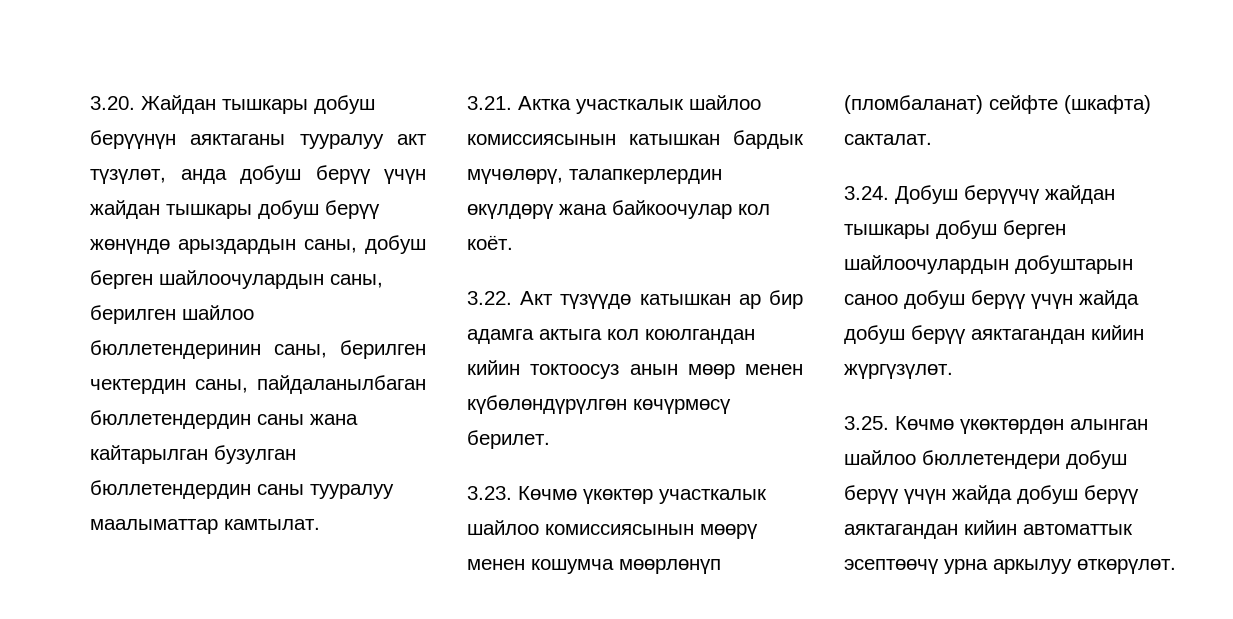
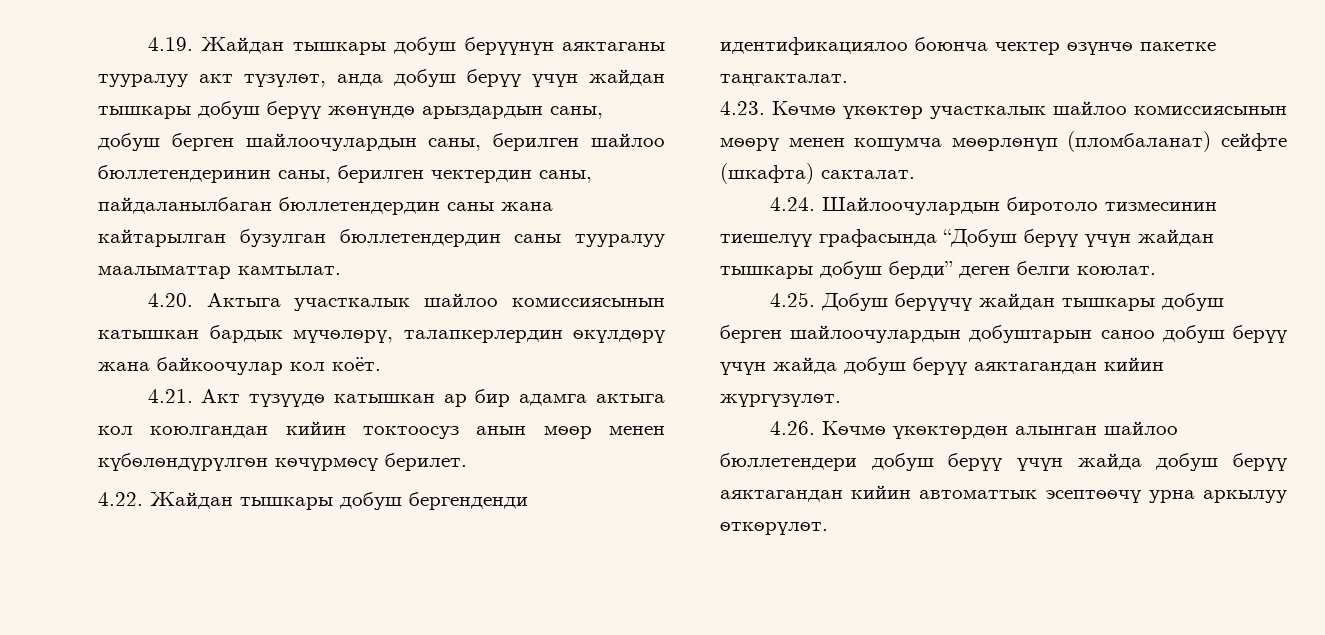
- 3.20. Жайдан тышкары добуш берүүнүн аяктаганы тууралуу акт түзүлөт, анда добуш берүү үчүн жайдан тышкары добуш берүү жөнүндө арыздардын саны, добуш берген шайлоочулардын саны, берилген шайлоо бюллетендеринин саны, берилген чектердин саны, пайдаланылбаган бюллетендердин саны жана кайтарылган бузулган бюллетендердин саны тууралуу маалыматтар камтылат.
+ 4.19. Жайдан тышкары добуш берүүнүн аяктаганы тууралуу акт түзүлөт, анда добуш берүү үчүн жайдан тышкары добуш берүү жөнүндө арыздардын саны, добуш берген шайлоочулардын саны, берилген шайлоо бюллетендеринин саны, берилген чектердин саны, пайдаланылбаган бюллетендердин саны жана кайтарылган бузулган бюллетендердин саны тууралуу маалыматтар камтылат.
- 3.21. Актка участкалык шайлоо комиссиясынын катышкан бардык мүчөлөрү, талапкерлердин өкүлдөрү жана байкоочулар кол коёт.
+ 4.20. Актыга участкалык шайлоо комиссиясынын катышкан бардык мүчөлөрү, талапкерлердин өкүлдөрү жана байкоочулар кол коёт.
- 3.22. Акт түзүүдө катышкан ар бир адамга актыга кол коюлгандан кийин токтоосуз анын мөөр менен күбөлөндүрүлгөн көчүрмөсү берилет.
+ 4.21. Акт түзүүдө катышкан ар бир адамга актыга кол коюлгандан кийин токтоосуз анын мөөр менен күбөлөндүрүлгөн көчүрмөсү берилет.
- 3.23. Көчмө үкөктөр участкалык шайлоо комиссиясынын мөөрү менен кошумча мөөрлөнүп (пломбаланат) сейфте (шкафта) сакталат.
+ 4.22. Жайдан тышкары добуш бергенденди идентификациялоо боюнча чектер өзүнчө пакетке таңгакталат.
+ 4.23. Көчмө үкөктөр участкалык шайлоо комиссиясынын мөөрү менен кошумча мөөрлөнүп (пломбаланат) сейфте (шкафта) сакталат.
- 3.24. Добуш берүүчү жайдан тышкары добуш берген шайлоочулардын добуштарын саноо добуш берүү үчүн жайда добуш берүү аяктагандан кийин жүргүзүлөт.
+ 4.24. Шайлоочулардын биротоло тизмесинин тиешелүү графасында “Добуш берүү үчүн жайдан тышкары добуш берди” деген белги коюлат.
+ 4.25. Добуш берүүчү жайдан тышкары добуш берген шайлоочулардын добуштарын саноо добуш берүү үчүн жайда добуш берүү аяктагандан кийин жүргүзүлөт.
- 3.25. Көчмө үкөктөрдөн алынган шайлоо бюллетендери добуш берүү үчүн жайда добуш берүү аяктагандан кийин автоматтык эсептөөчү урна аркылуу өткөрүлөт.
+ 4.26. Көчмө үкөктөрдөн алынган шайлоо бюллетендери добуш берүү үчүн жайда добуш берүү аяктагандан кийин автоматтык эсептөөчү урна аркылуу өткөрүлөт.

